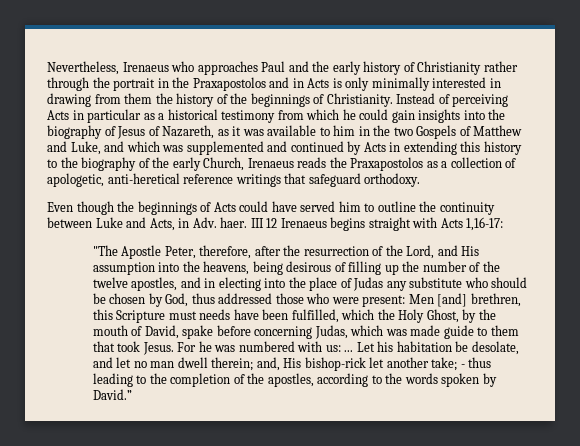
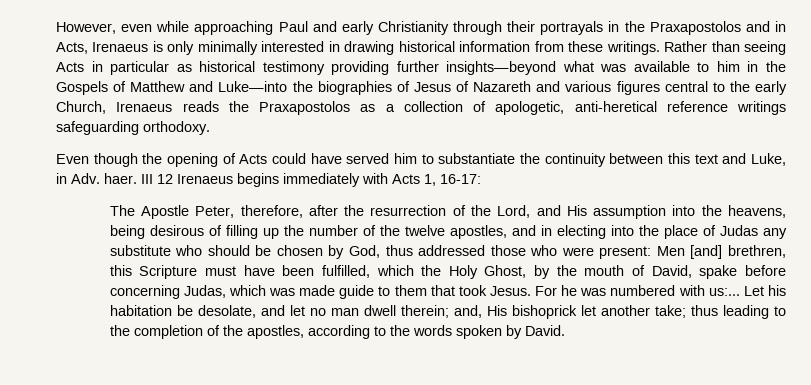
- Nevertheless, Irenaeus who approaches Paul and the early history of Christianity rather through the portrait in the Praxapostolos and in Acts is only minimally interested in drawing from them the history of the beginnings of Christianity. Instead of perceiving Acts in particular as a historical testimony from which he could gain insights into the biography of Jesus of Nazareth, as it was available to him in the two Gospels of Matthew and Luke, and which was supplemented and continued by Acts in extending this history to the biography of the early Church, Irenaeus reads the Praxapostolos as a collection of apologetic, anti-heretical reference writings that safeguard orthodoxy.
+ However, even while approaching Paul and early Christianity through their portrayals in the Praxapostolos and in Acts, Irenaeus is only minimally interested in drawing historical information from these writings. Rather than seeing Acts in particular as historical testimony providing further insights—beyond what was available to him in the Gospels of Matthew and Luke—into the biographies of Jesus of Nazareth and various figures central to the early Church, Irenaeus reads the Praxapostolos as a collection of apologetic, anti-heretical reference writings safeguarding orthodoxy.
- Even though the beginnings of Acts could have served him to outline the continuity between Luke and Acts, in Adv. haer.
+ Even though the opening of Acts could have served him to substantiate the continuity between this text and Luke, in Adv. haer.
- III 12 Irenaeus begins straight with Acts 1,16-17:
- "The Apostle Peter, therefore, after the resurrection of the Lord, and His assumption into the heavens, being desirous of filling up the number of the twelve apostles, and in electing into the place of Judas any substitute who should be chosen by God, thus addressed those who were present:
+ III 12 Irenaeus begins immediately with Acts 1, 16-17:
+ The Apostle Peter, therefore, after the resurrection of the Lord, and His assumption into the heavens, being desirous of filling up the number of the twelve apostles, and in electing into the place of Judas any substitute who should be chosen by God, thus addressed those who were present:
- Men [and] brethren, this Scripture must needs have been fulfilled, which the Holy Ghost, by the mouth of David, spake before concerning Judas, which was made guide to them that took Jesus.
+ Men [and] brethren, this Scripture must have been fulfilled, which the Holy Ghost, by the mouth of David, spake before concerning Judas, which was made guide to them that took Jesus.
- For he was numbered with us: ...
+ For he was numbered with us:...
- Let his habitation be desolate, and let no man dwell therein; and, His bishop-rick let another take; - thus leading to the completion of the apostles, according to the words spoken by David.”
+ Let his habitation be desolate, and let no man dwell therein; and, His bishoprick let another take; thus leading to the completion of the apostles, according to the words spoken by David.

